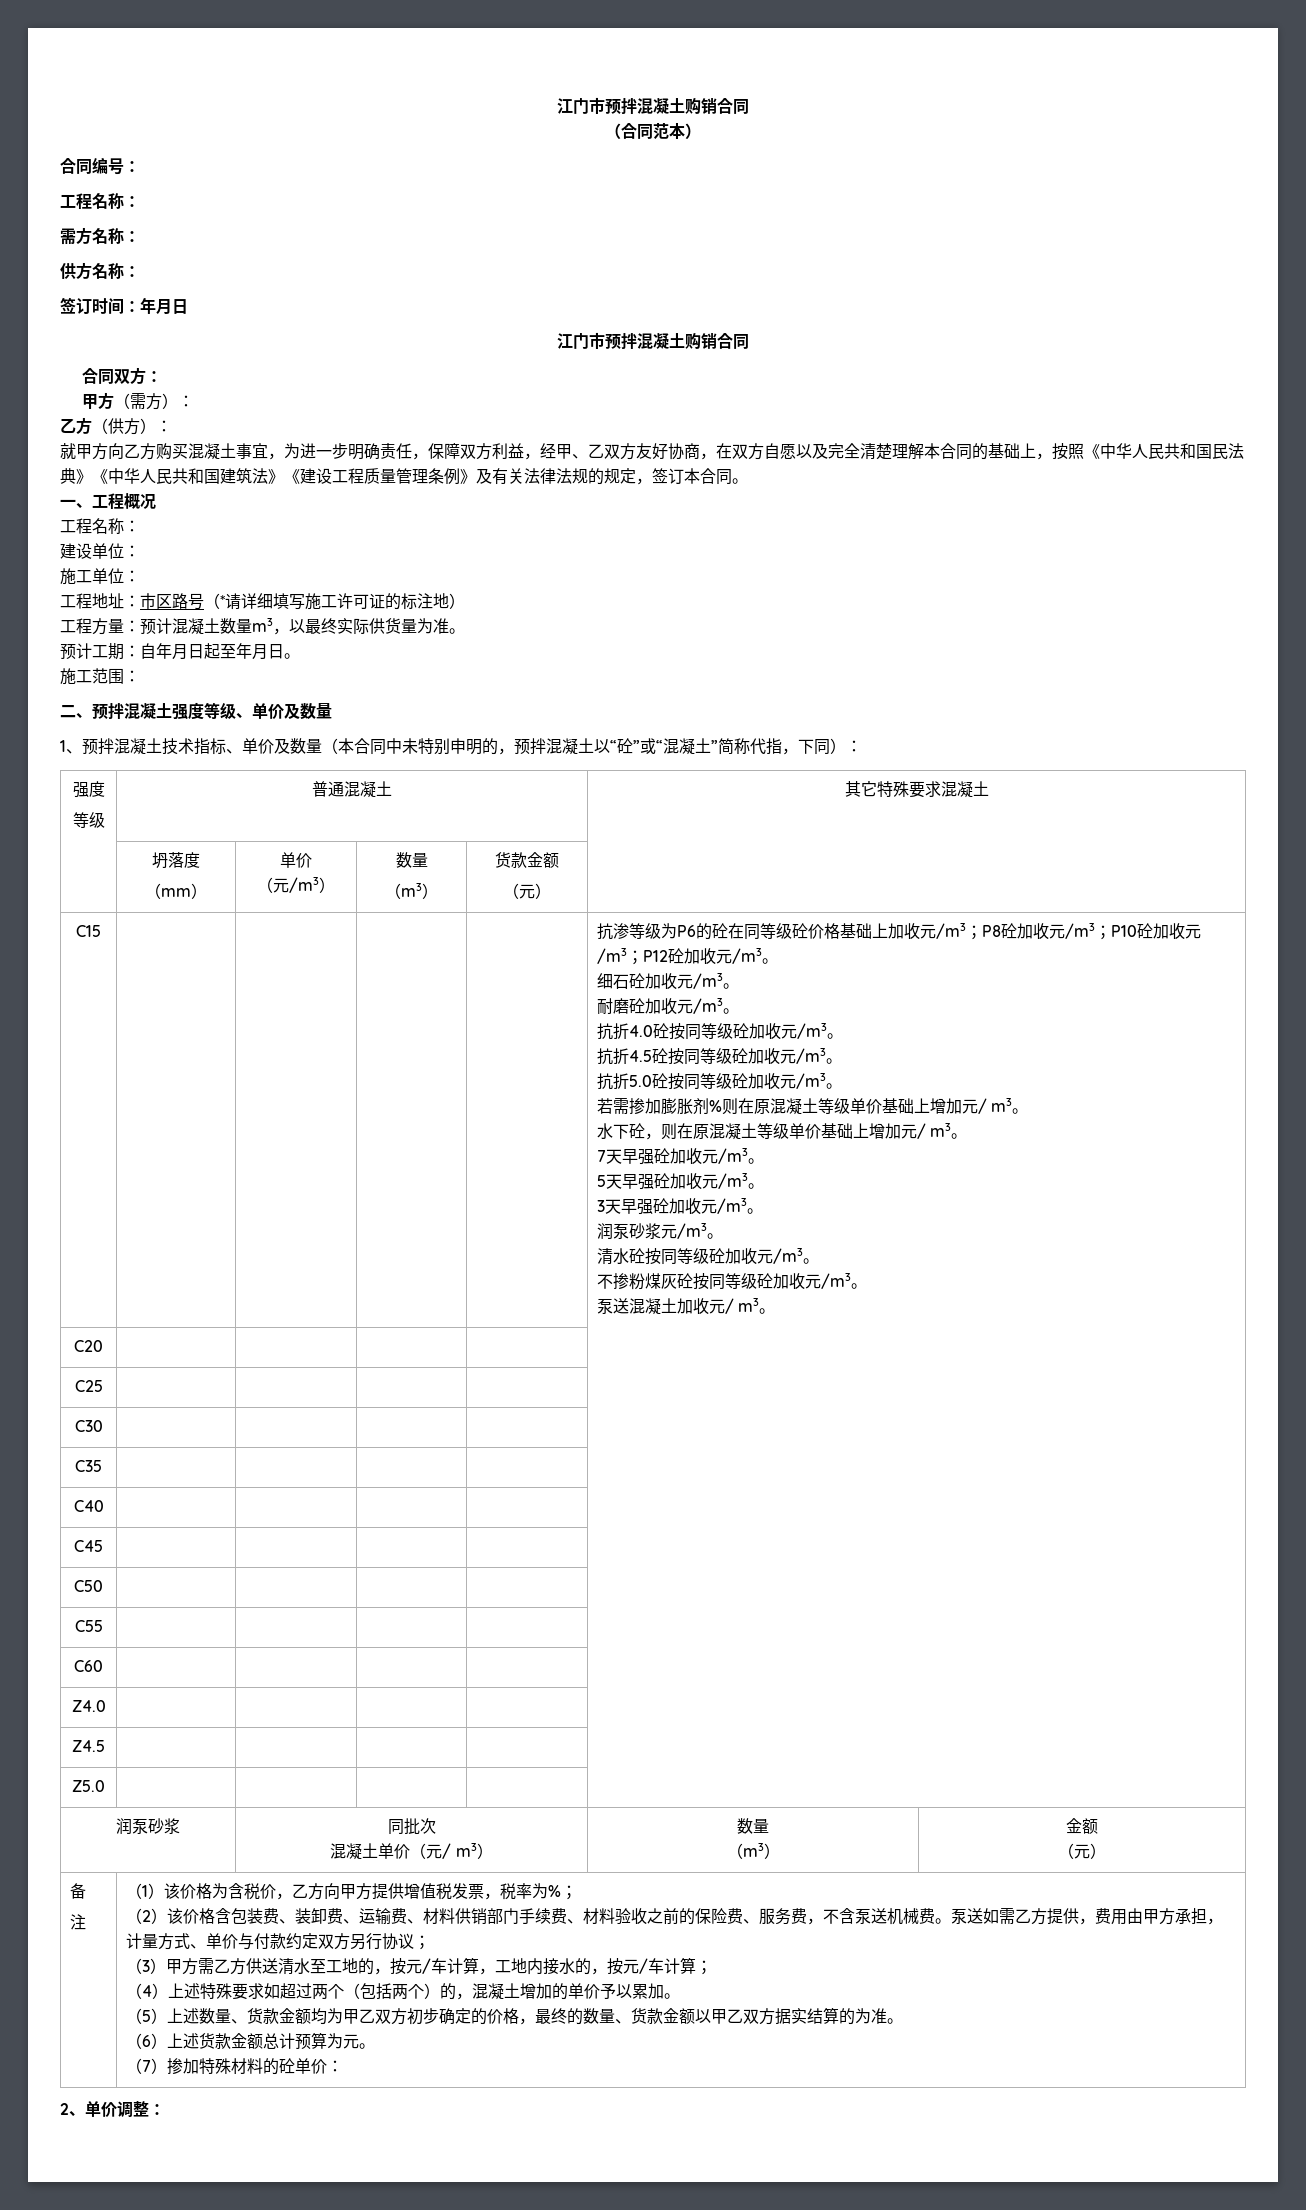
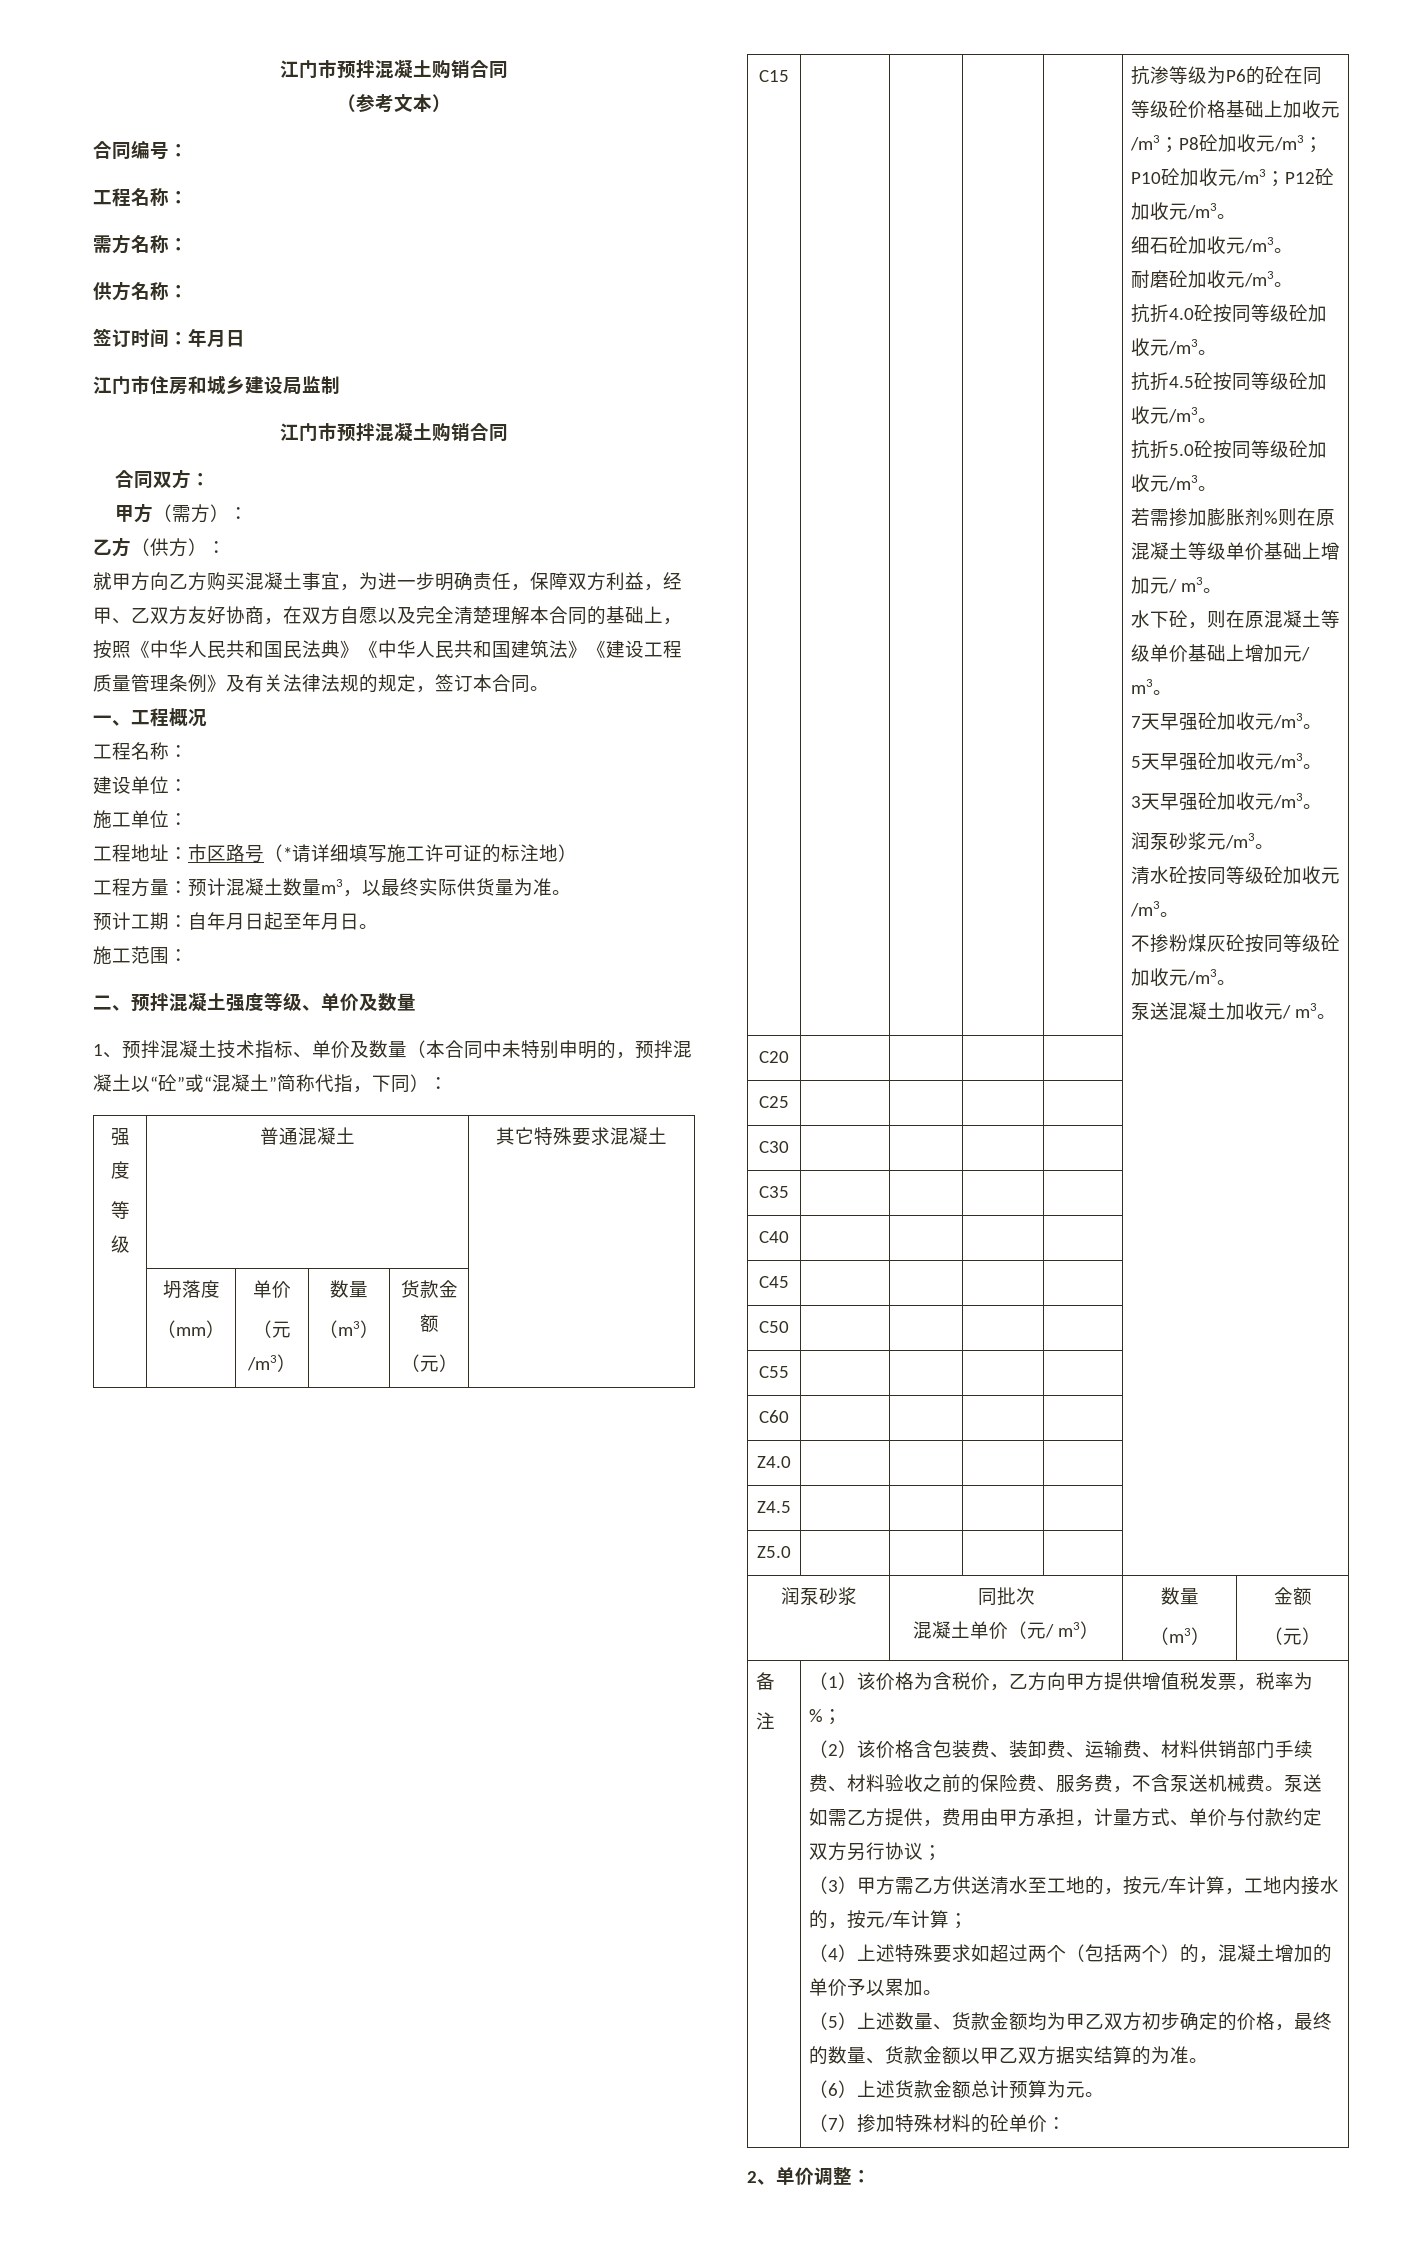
- （合同范本）
+ （参考文本）
+ 江门市住房和城乡建设局监制

